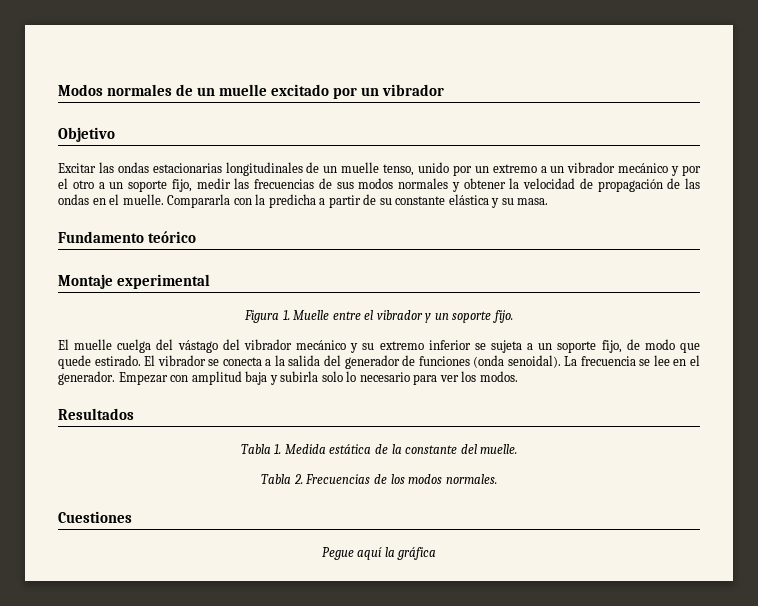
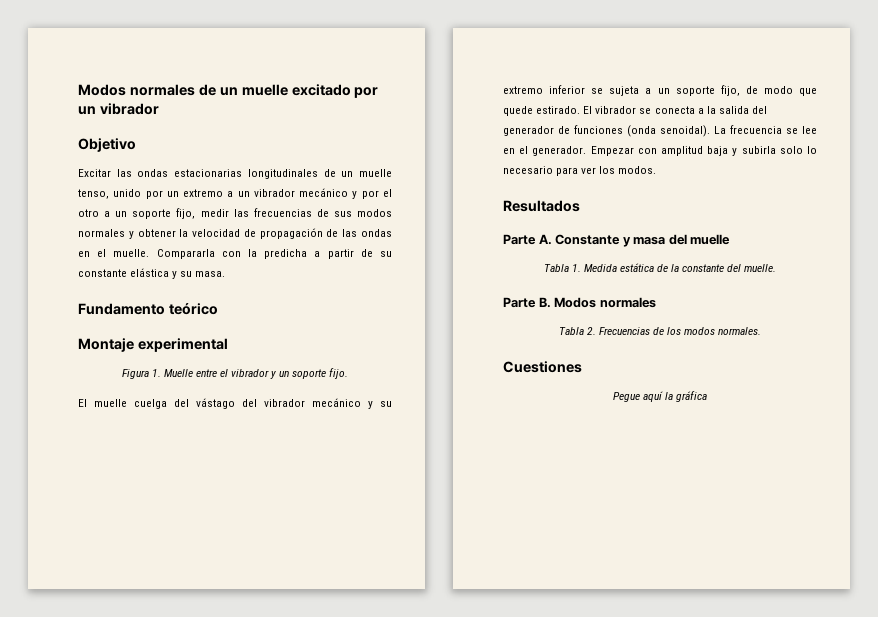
+ Parte A. Constante y masa del muelle
+ Parte B. Modos normales

